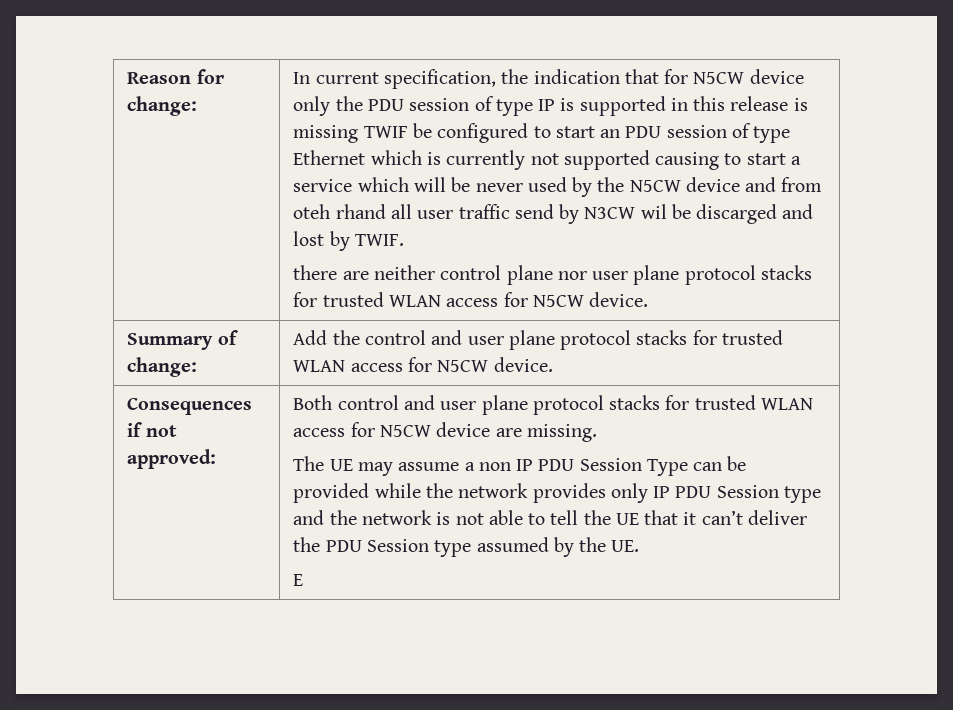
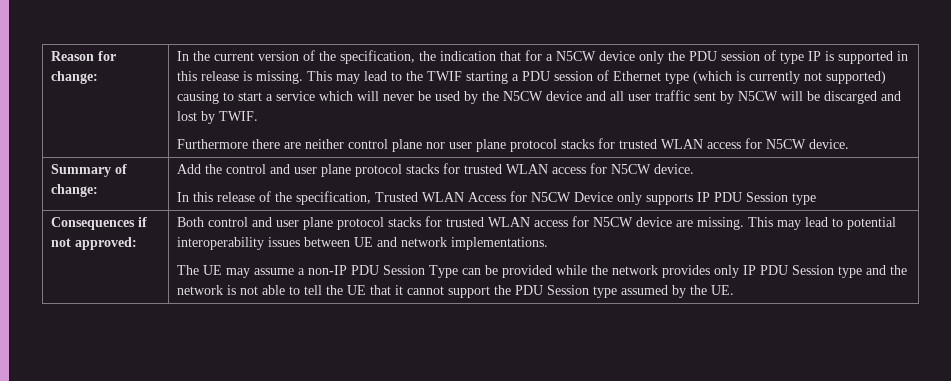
- In current specification, the indication that for N5CW device only the PDU session of type IP is supported in this release is missing TWIF be configured to start an PDU session of type Ethernet which is currently not supported causing to start a service which will be never used by the N5CW device and from oteh rhand all user traffic send by N3CW wil be discarged and lost by TWIF.
+ In the current version of the specification, the indication that for a N5CW device only the PDU session of type IP is supported in this release is missing. This may lead to the TWIF starting a PDU session of Ethernet type (which is currently not supported) causing to start a service which will never be used by the N5CW device and all user traffic sent by N5CW will be discarged and lost by TWIF.
- there are neither control plane nor user plane protocol stacks for trusted WLAN access for N5CW device.
+ Furthermore there are neither control plane nor user plane protocol stacks for trusted WLAN access for N5CW device.
  Summary of change: | Add the control and user plane protocol stacks for trusted WLAN access for N5CW device.
+ In this release of the specification, Trusted WLAN Access for N5CW Device only supports IP PDU Session type
+ This may lead to potential interoperability issues between UE and network implementations.
- The UE may assume a non IP PDU Session Type can be provided while the network provides only IP PDU Session type and the network is not able to tell the UE that it can’t deliver the PDU Session type assumed by the UE.
+ The UE may assume a non-IP PDU Session Type can be provided while the network provides only IP PDU Session type and the network is not able to tell the UE that it cannot support the PDU Session type assumed by the UE.
- E

